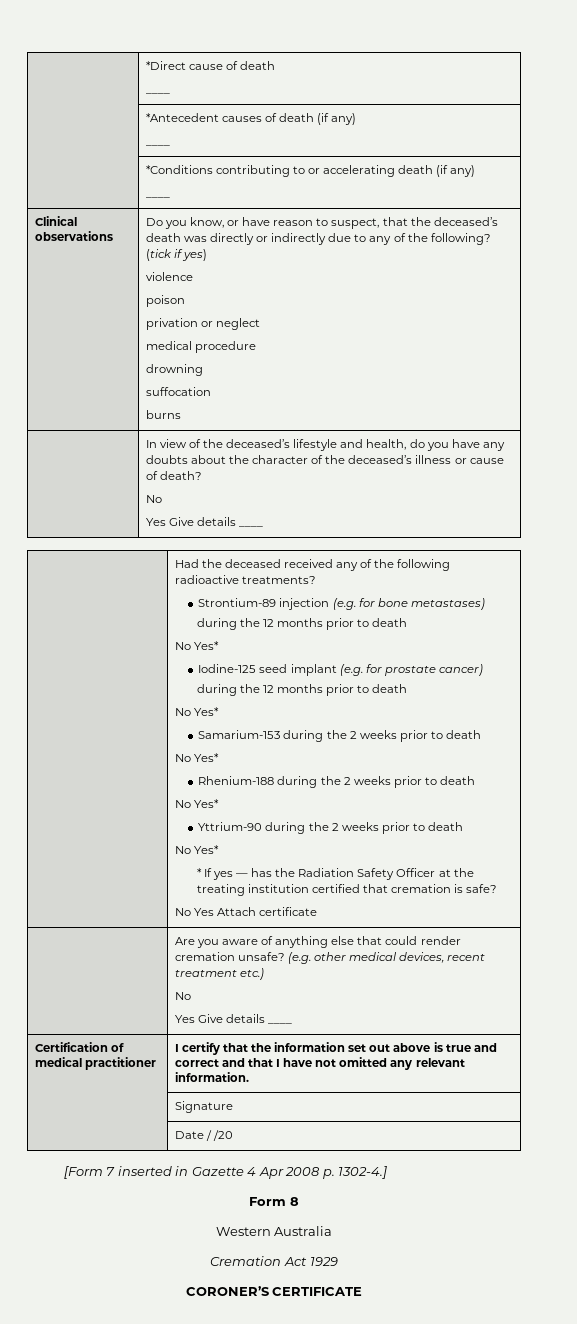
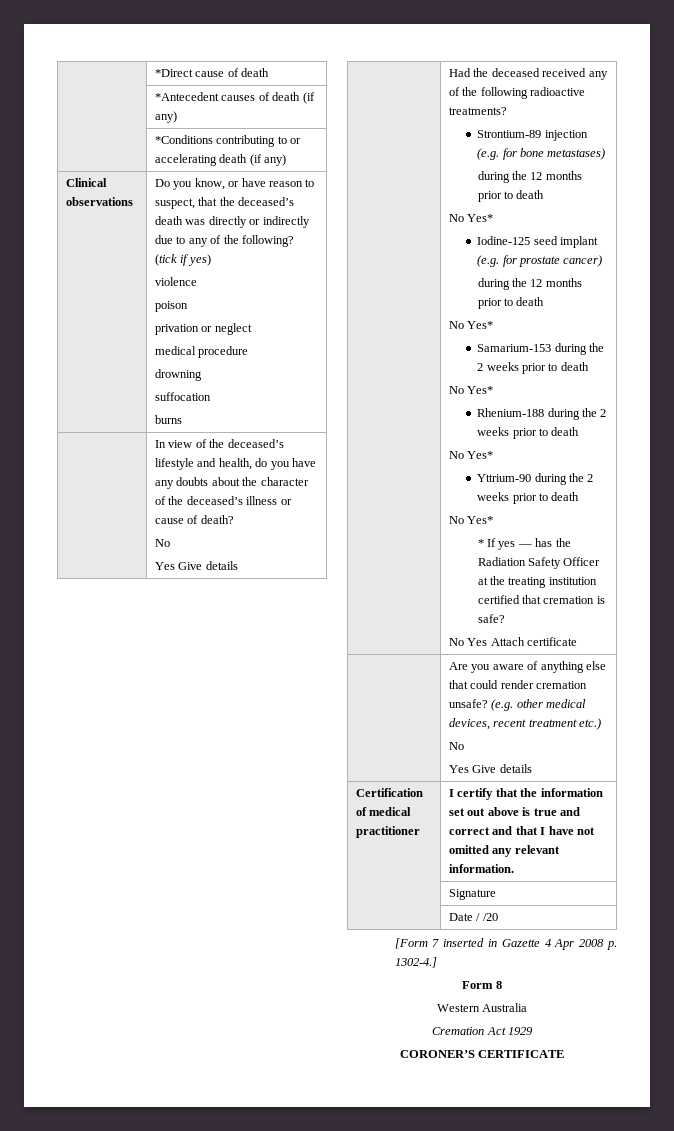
  | *Direct cause of death
- ____
  | *Antecedent causes of death (if any)
- ____
  | *Conditions contributing to or accelerating death (if any)
- ____
  | In view of the deceased’s lifestyle and health, do you have any doubts about the character of the deceased’s illness or cause of death?
  No
- Yes Give details ____
+ Yes Give details
  | Are you aware of anything else that could render cremation unsafe? (e.g. other medical devices, recent treatment etc.)
  No
- Yes Give details ____
+ Yes Give details

